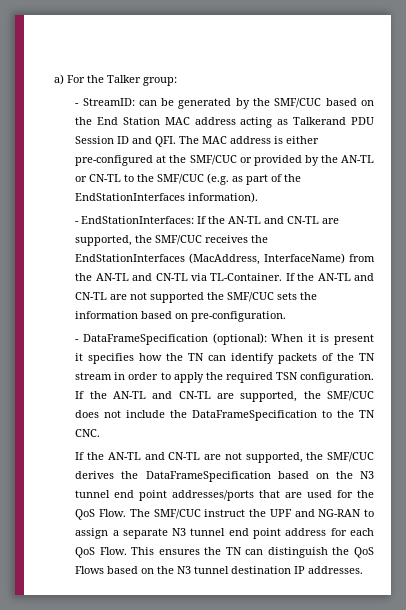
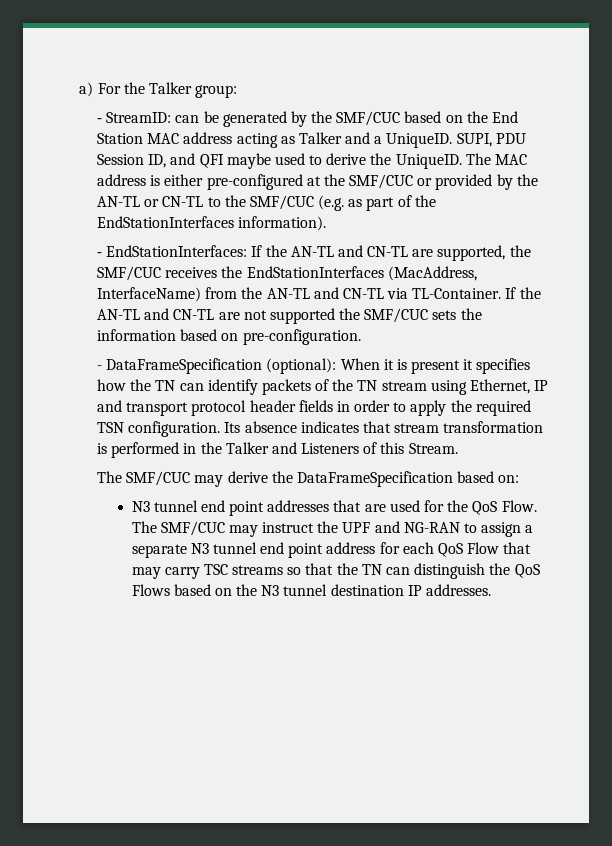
- ‐ StreamID: can be generated by the SMF/CUC based on the End Station MAC address acting as Talkerand PDU Session ID and QFI. The MAC address is either pre-configured at the SMF/CUC or provided by the AN-TL or CN-TL to the SMF/CUC (e.g. as part of the EndStationInterfaces information).
+ ‐ StreamID: can be generated by the SMF/CUC based on the End Station MAC address acting as Talker and a UniqueID. SUPI, PDU Session ID, and QFI maybe used to derive the UniqueID. The MAC address is either pre-configured at the SMF/CUC or provided by the AN-TL or CN-TL to the SMF/CUC (e.g. as part of the EndStationInterfaces information).
- - DataFrameSpecification (optional): When it is present it specifies how the TN can identify packets of the TN stream in order to apply the required TSN configuration.
+ - DataFrameSpecification (optional): When it is present it specifies how the TN can identify packets of the TN stream using Ethernet, IP and transport protocol header fields in order to apply the required TSN configuration.
- If the AN-TL and CN-TL are supported, the SMF/CUC does not include the DataFrameSpecification to the TN CNC.
- If the AN-TL and CN-TL are not supported, the SMF/CUC derives the DataFrameSpecification based on the N3 tunnel end point addresses/ports that are used for the QoS Flow.
+ Its absence indicates that stream transformation is performed in the Talker and Listeners of this Stream.
+ The SMF/CUC may derive the DataFrameSpecification based on:
+ N3 tunnel end point addresses that are used for the QoS Flow.
- The SMF/CUC instruct the UPF and NG-RAN to assign a separate N3 tunnel end point address for each QoS Flow. This ensures the TN can distinguish the QoS Flows based on the N3 tunnel destination IP addresses.
+ The SMF/CUC may instruct the UPF and NG-RAN to assign a separate N3 tunnel end point address for each QoS Flow that may carry TSC streams so that the TN can distinguish the QoS Flows based on the N3 tunnel destination IP addresses.

